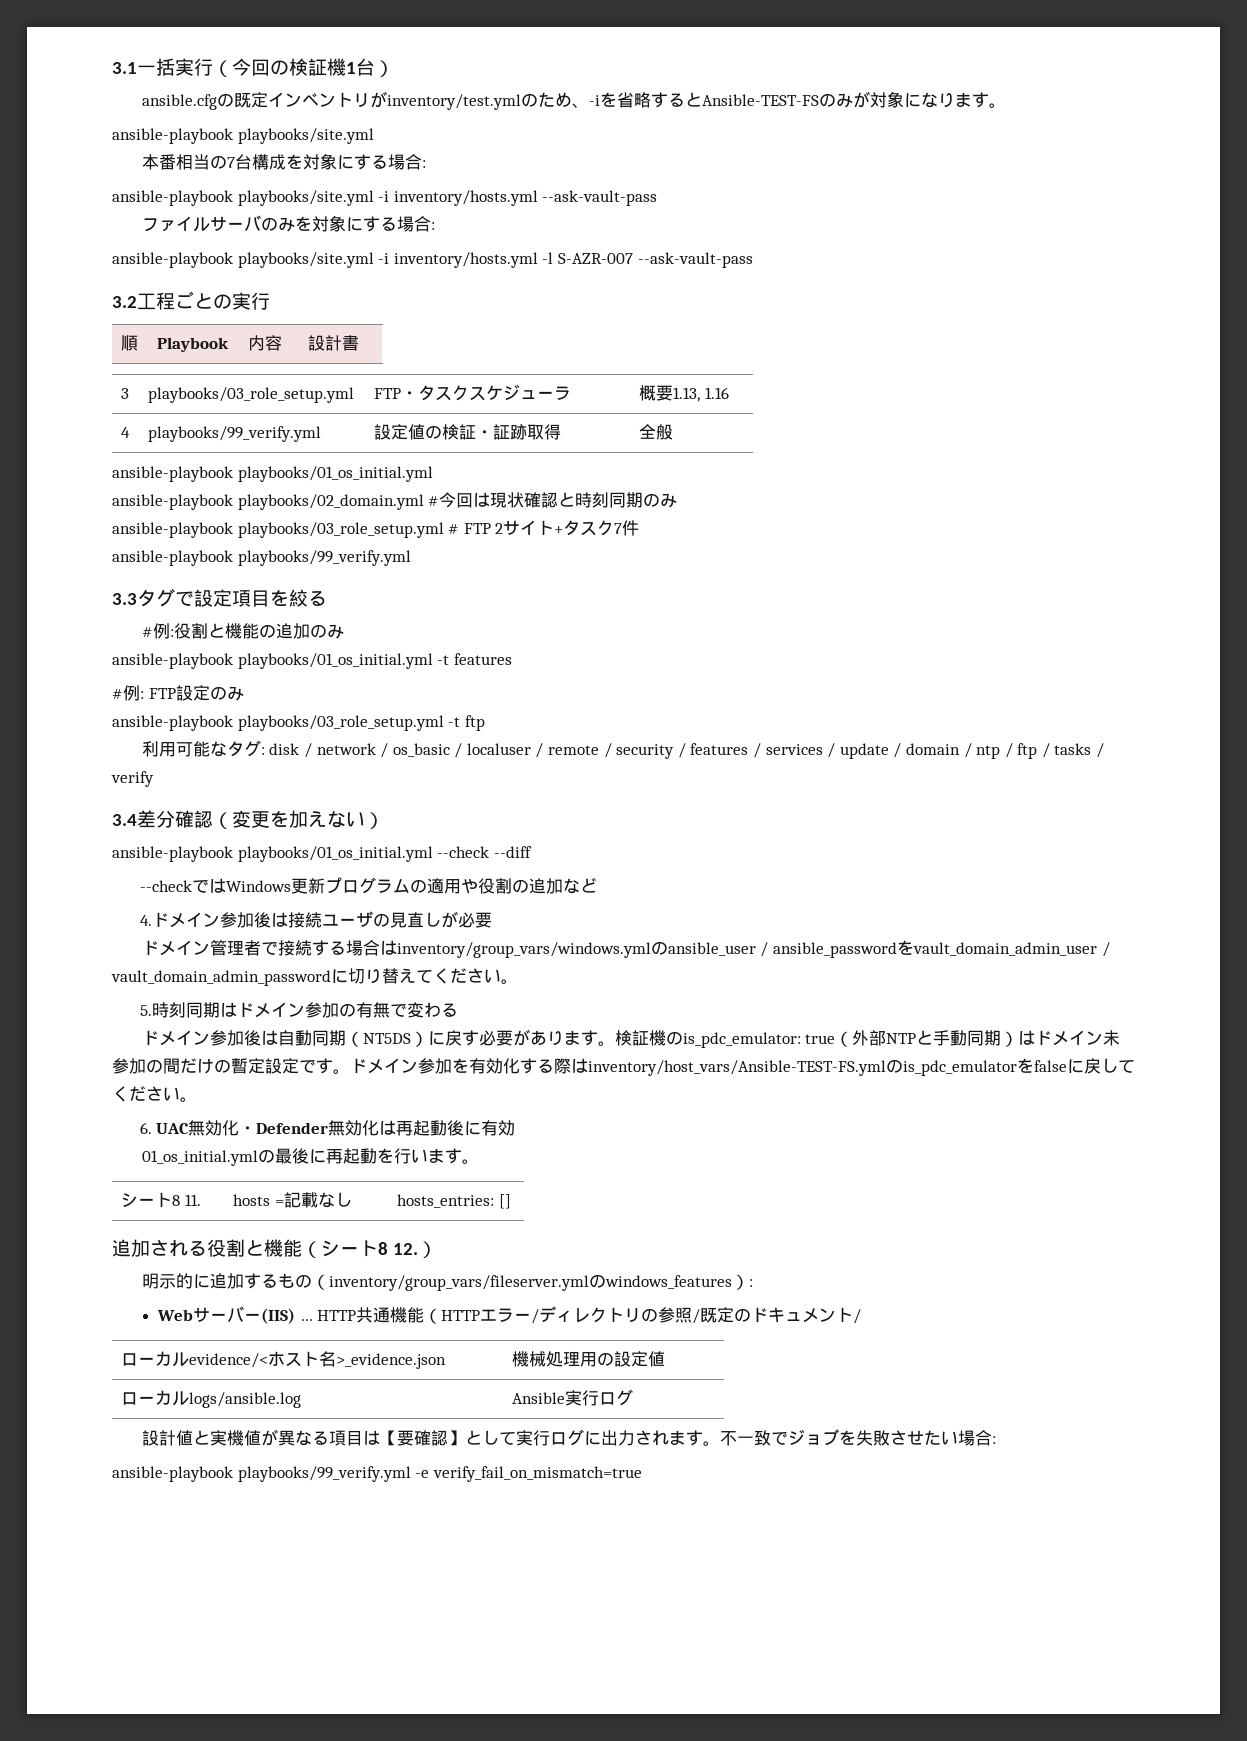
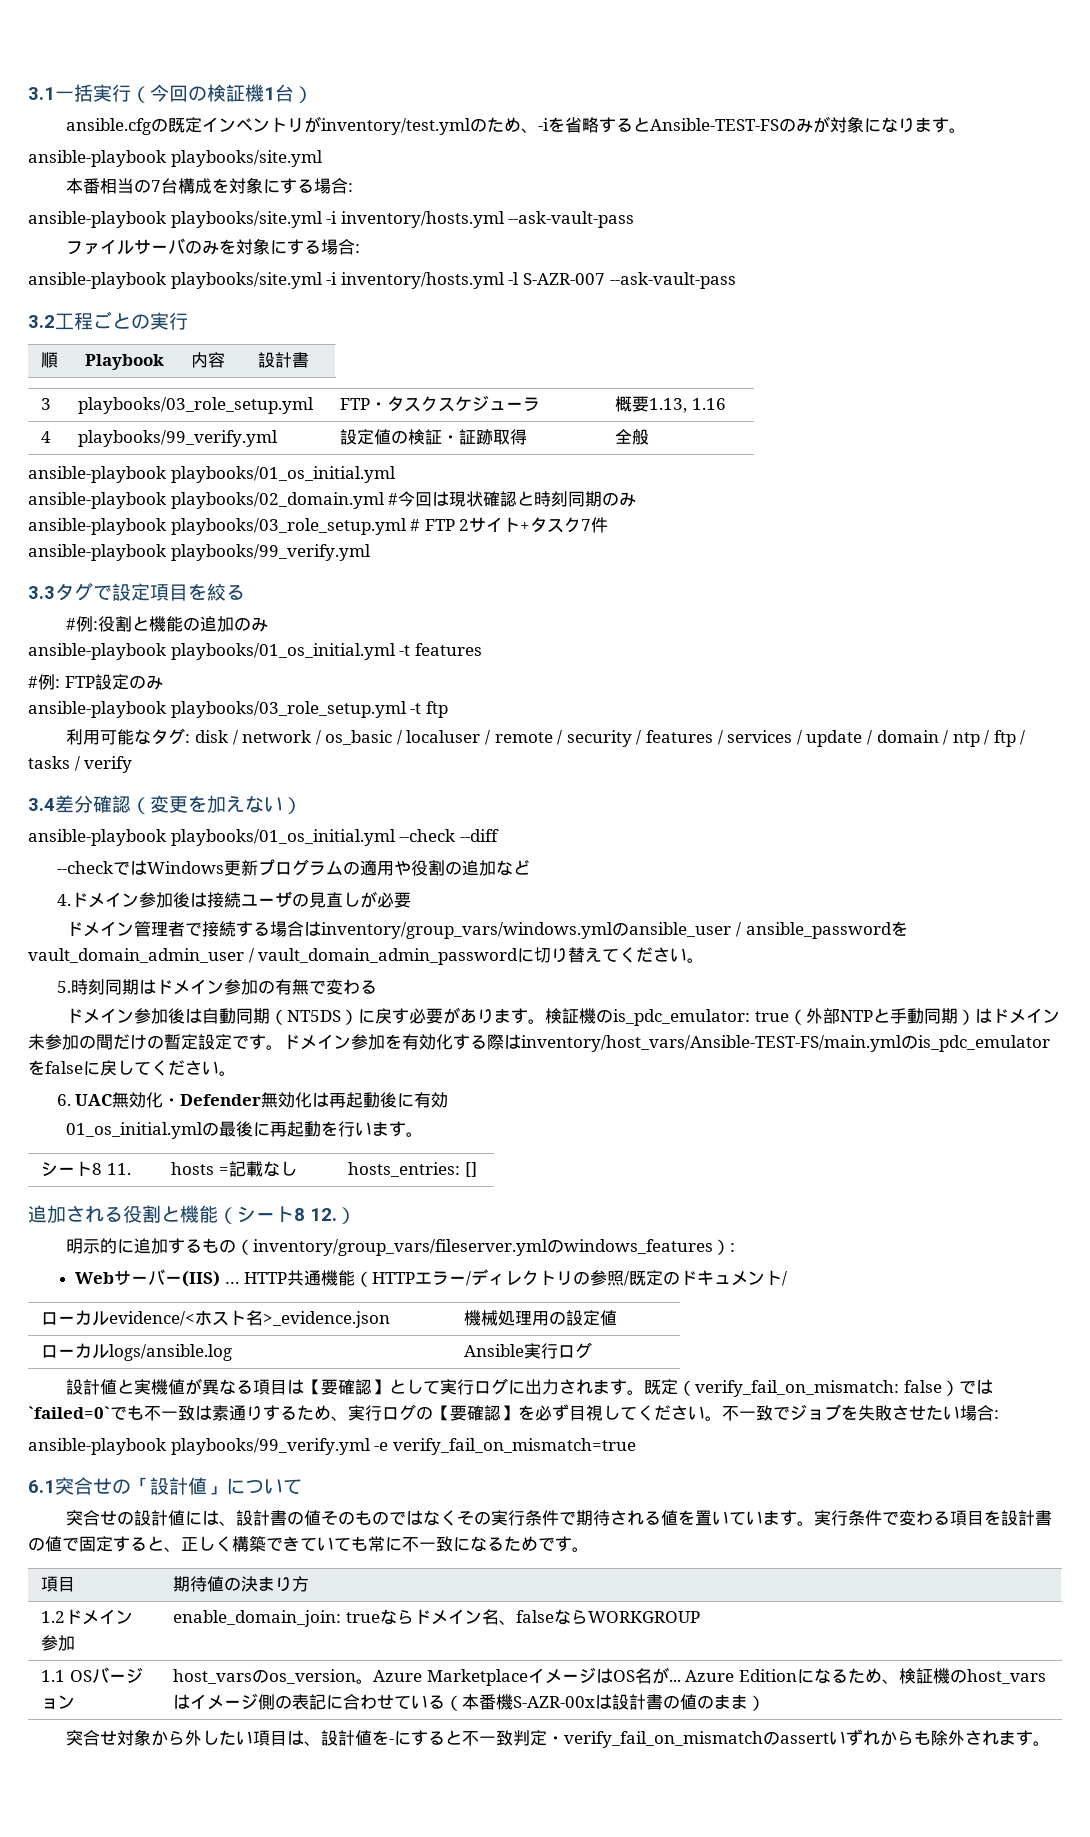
- ドメイン参加を有効化する際はinventory/host_vars/Ansible-TEST-FS.ymlのis_pdc_emulatorをfalseに戻してください。
+ ドメイン参加を有効化する際はinventory/host_vars/Ansible-TEST-FS/main.ymlのis_pdc_emulatorをfalseに戻してください。
+ 既定（verify_fail_on_mismatch: false）では`failed=0`でも不一致は素通りするため、実行ログの【要確認】を必ず目視してください。
+ 6.1突合せの「設計値」について
+ 突合せの設計値には、設計書の値そのものではなくその実行条件で期待される値を置いています。実行条件で変わる項目を設計書の値で固定すると、正しく構築できていても常に不一致になるためです。
+ 項目 | 期待値の決まり方
+ 1.2ドメイン参加 | enable_domain_join: trueならドメイン名、falseならWORKGROUP
+ 1.1 OSバージョン | host_varsのos_version。Azure MarketplaceイメージはOS名が... Azure Editionになるため、検証機のhost_varsはイメージ側の表記に合わせている（本番機S-AZR-00xは設計書の値のまま）
+ 突合せ対象から外したい項目は、設計値を-にすると不一致判定・verify_fail_on_mismatchのassertいずれからも除外されます。

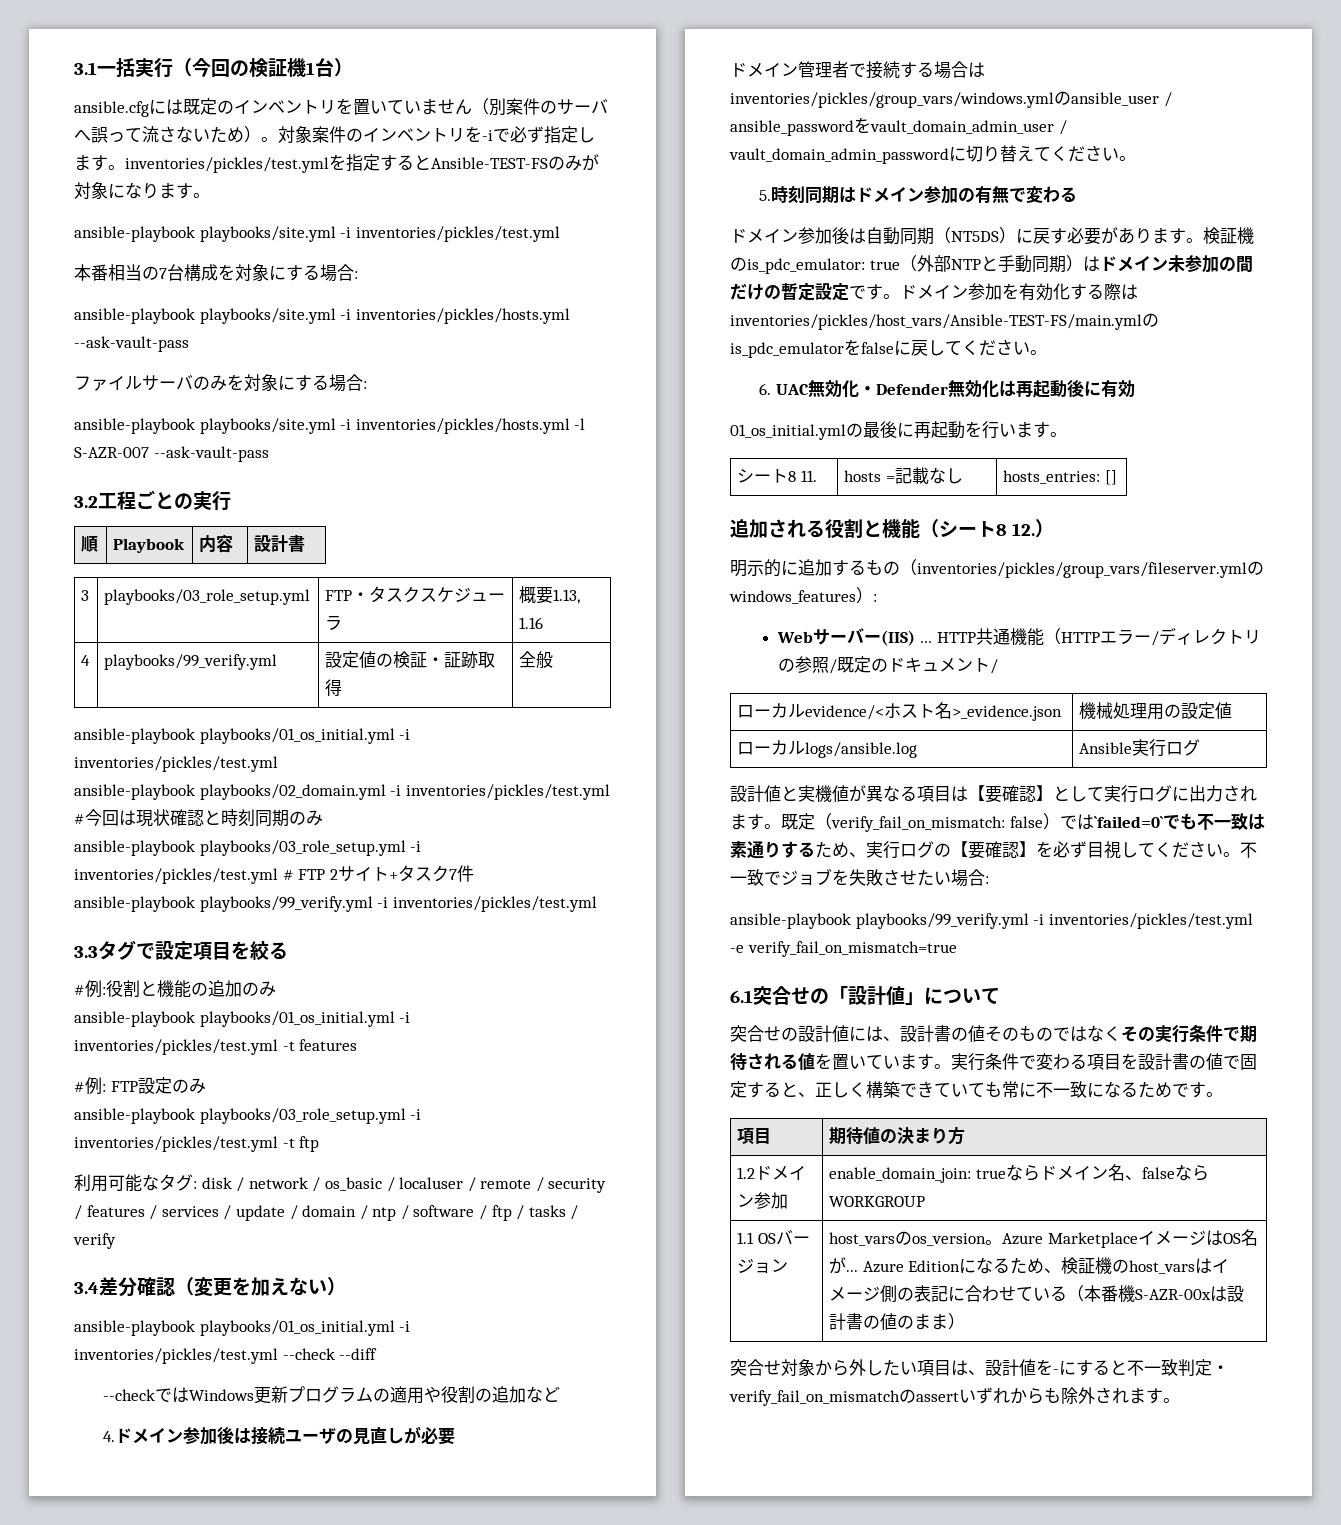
- ansible.cfgの既定インベントリがinventory/test.ymlのため、-iを省略するとAnsible-TEST-FSのみが対象になります。
- ansible-playbook playbooks/site.yml
+ ansible.cfgには既定のインベントリを置いていません（別案件のサーバへ誤って流さないため）。対象案件のインベントリを-iで必ず指定します。inventories/pickles/test.ymlを指定するとAnsible-TEST-FSのみが対象になります。
+ ansible-playbook playbooks/site.yml -i inventories/pickles/test.yml
- ansible-playbook playbooks/site.yml -i inventory/hosts.yml --ask-vault-pass
+ ansible-playbook playbooks/site.yml -i inventories/pickles/hosts.yml --ask-vault-pass
- ansible-playbook playbooks/site.yml -i inventory/hosts.yml -l S-AZR-007 --ask-vault-pass
+ ansible-playbook playbooks/site.yml -i inventories/pickles/hosts.yml -l S-AZR-007 --ask-vault-pass
  4 | playbooks/99_verify.yml | 設定値の検証・証跡取得 | 全般
- ansible-playbook playbooks/01_os_initial.yml
+ ansible-playbook playbooks/01_os_initial.yml -i inventories/pickles/test.yml
- ansible-playbook playbooks/02_domain.yml #今回は現状確認と時刻同期のみ
+ ansible-playbook playbooks/02_domain.yml -i inventories/pickles/test.yml #今回は現状確認と時刻同期のみ
- ansible-playbook playbooks/03_role_setup.yml # FTP 2サイト+タスク7件
- ansible-playbook playbooks/99_verify.yml
+ ansible-playbook playbooks/03_role_setup.yml -i inventories/pickles/test.yml # FTP 2サイト+タスク7件
+ ansible-playbook playbooks/99_verify.yml -i inventories/pickles/test.yml
- ansible-playbook playbooks/01_os_initial.yml -t features
+ ansible-playbook playbooks/01_os_initial.yml -i inventories/pickles/test.yml -t features
- ansible-playbook playbooks/03_role_setup.yml -t ftp
+ ansible-playbook playbooks/03_role_setup.yml -i inventories/pickles/test.yml -t ftp
- 利用可能なタグ: disk / network / os_basic / localuser / remote / security / features / services / update / domain / ntp / ftp / tasks / verify
+ 利用可能なタグ: disk / network / os_basic / localuser / remote / security / features / services / update / domain / ntp / software / ftp / tasks / verify
- ansible-playbook playbooks/01_os_initial.yml --check --diff
+ ansible-playbook playbooks/01_os_initial.yml -i inventories/pickles/test.yml --check --diff
- ドメイン管理者で接続する場合はinventory/group_vars/windows.ymlのansible_user / ansible_passwordをvault_domain_admin_user / vault_domain_admin_passwordに切り替えてください。
+ ドメイン管理者で接続する場合はinventories/pickles/group_vars/windows.ymlのansible_user / ansible_passwordをvault_domain_admin_user / vault_domain_admin_passwordに切り替えてください。
- ドメイン参加を有効化する際はinventory/host_vars/Ansible-TEST-FS/main.ymlのis_pdc_emulatorをfalseに戻してください。
+ ドメイン参加を有効化する際はinventories/pickles/host_vars/Ansible-TEST-FS/main.ymlのis_pdc_emulatorをfalseに戻してください。
- 明示的に追加するもの（inventory/group_vars/fileserver.ymlのwindows_features）:
+ 明示的に追加するもの（inventories/pickles/group_vars/fileserver.ymlのwindows_features）:
- ansible-playbook playbooks/99_verify.yml -e verify_fail_on_mismatch=true
+ ansible-playbook playbooks/99_verify.yml -i inventories/pickles/test.yml -e verify_fail_on_mismatch=true

